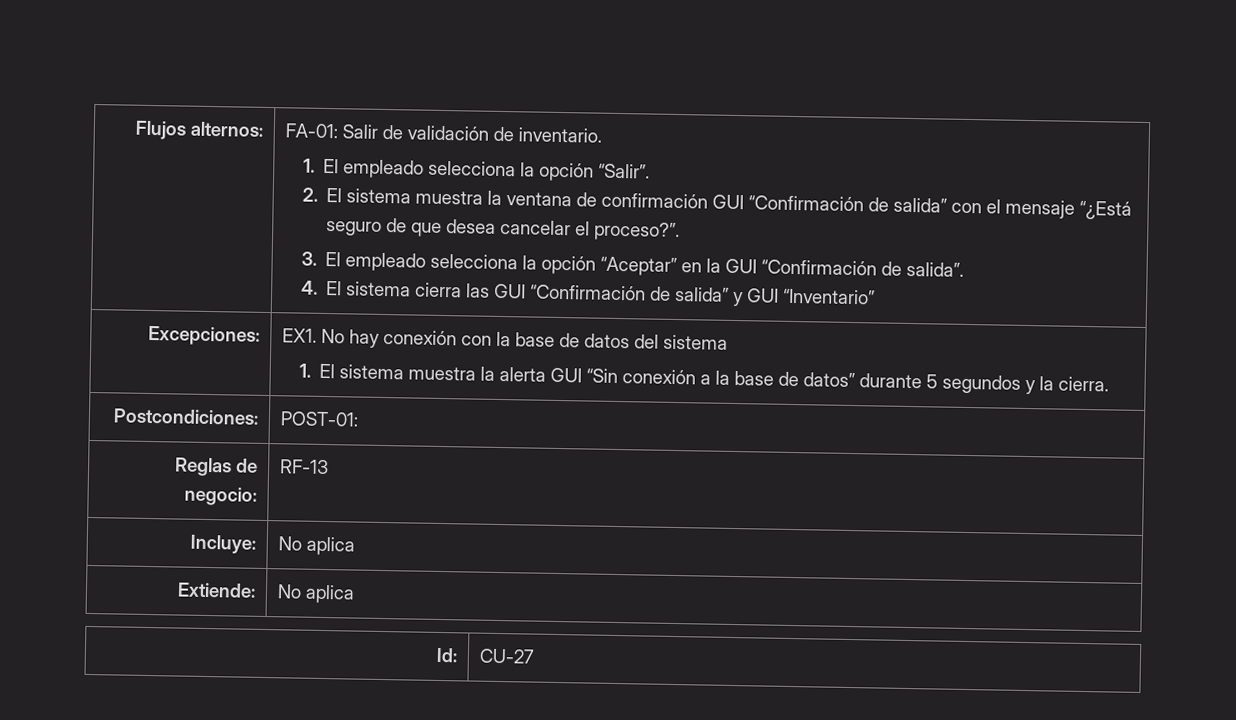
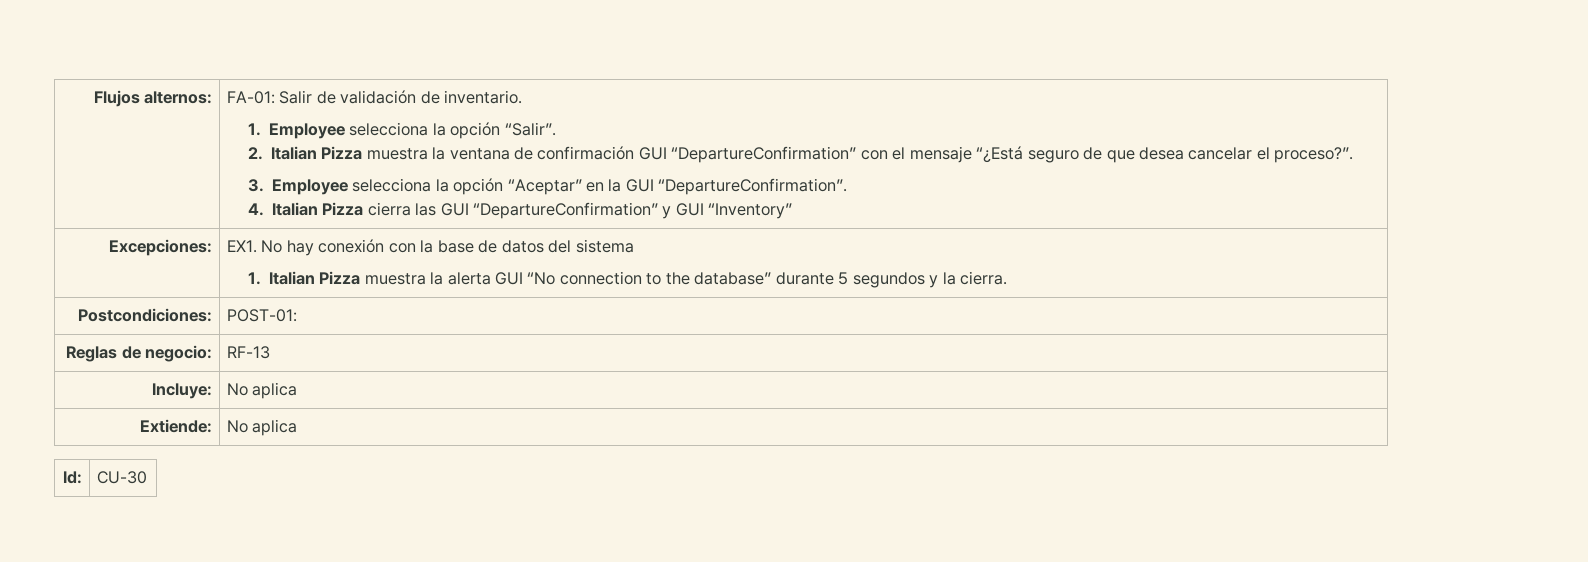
- 1. El empleado selecciona la opción “Salir”.
+ 1. Employee selecciona la opción “Salir”.
- 2. El sistema muestra la ventana de confirmación GUI “Confirmación de salida” con el mensaje “¿Está seguro de que desea cancelar el proceso?”.
+ 2. Italian Pizza muestra la ventana de confirmación GUI “DepartureConfirmation” con el mensaje “¿Está seguro de que desea cancelar el proceso?”.
- 3. El empleado selecciona la opción “Aceptar” en la GUI “Confirmación de salida”.
+ 3. Employee selecciona la opción “Aceptar” en la GUI “DepartureConfirmation”.
- 4. El sistema cierra las GUI “Confirmación de salida” y GUI “Inventario”
+ 4. Italian Pizza cierra las GUI “DepartureConfirmation” y GUI “Inventory”
  Excepciones: | EX1. No hay conexión con la base de datos del sistema
- 1. El sistema muestra la alerta GUI “Sin conexión a la base de datos” durante 5 segundos y la cierra.
+ 1. Italian Pizza muestra la alerta GUI “No connection to the database” durante 5 segundos y la cierra.
- Id: | CU-27
+ Id: | CU-30

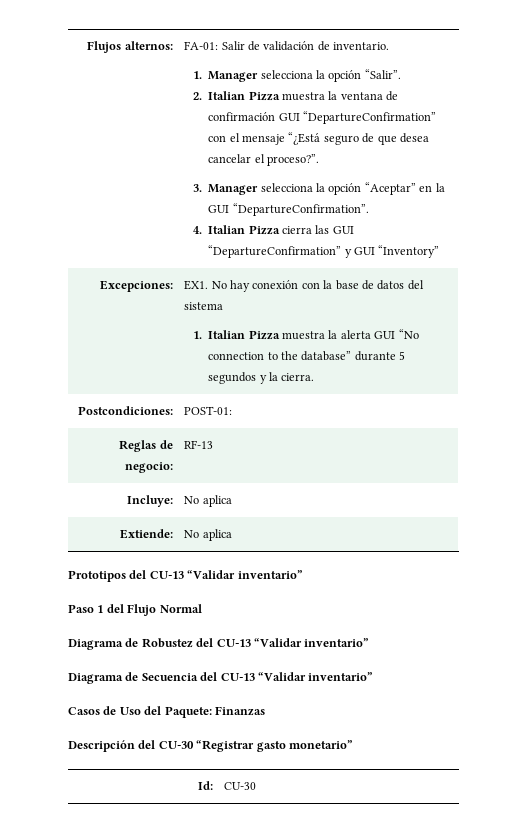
- 1. Employee selecciona la opción “Salir”.
+ 1. Manager selecciona la opción “Salir”.
- 3. Employee selecciona la opción “Aceptar” en la GUI “DepartureConfirmation”.
+ 3. Manager selecciona la opción “Aceptar” en la GUI “DepartureConfirmation”.
+ Prototipos del CU-13 “Validar inventario”
+ Paso 1 del Flujo Normal
+ Diagrama de Robustez del CU-13 “Validar inventario”
+ Diagrama de Secuencia del CU-13 “Validar inventario”
+ Casos de Uso del Paquete: Finanzas
+ Descripción del CU-30 “Registrar gasto monetario”

